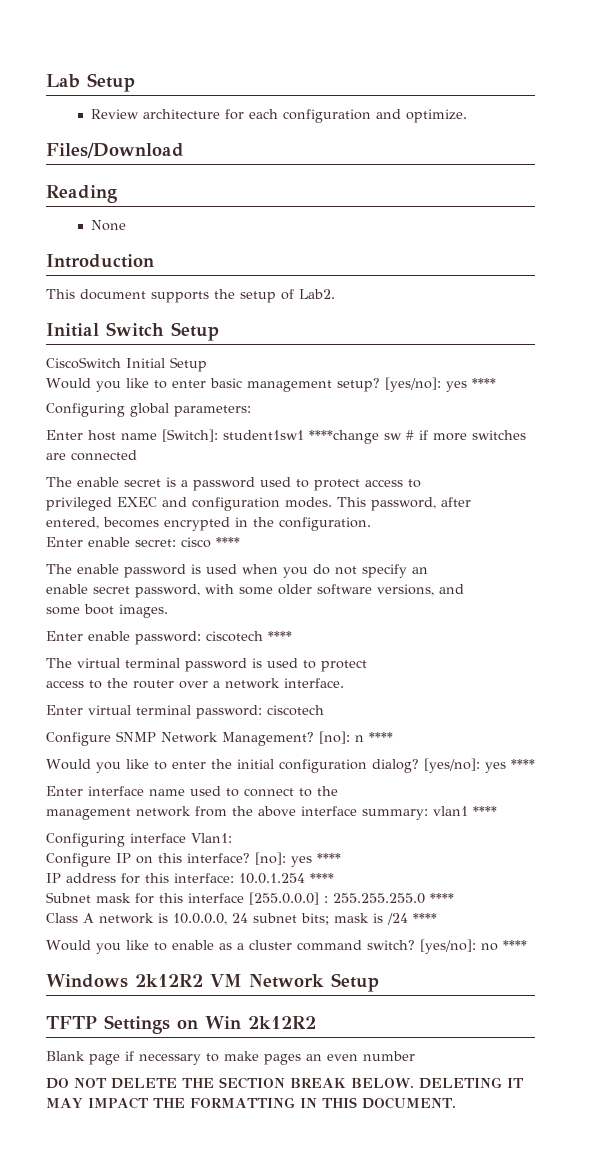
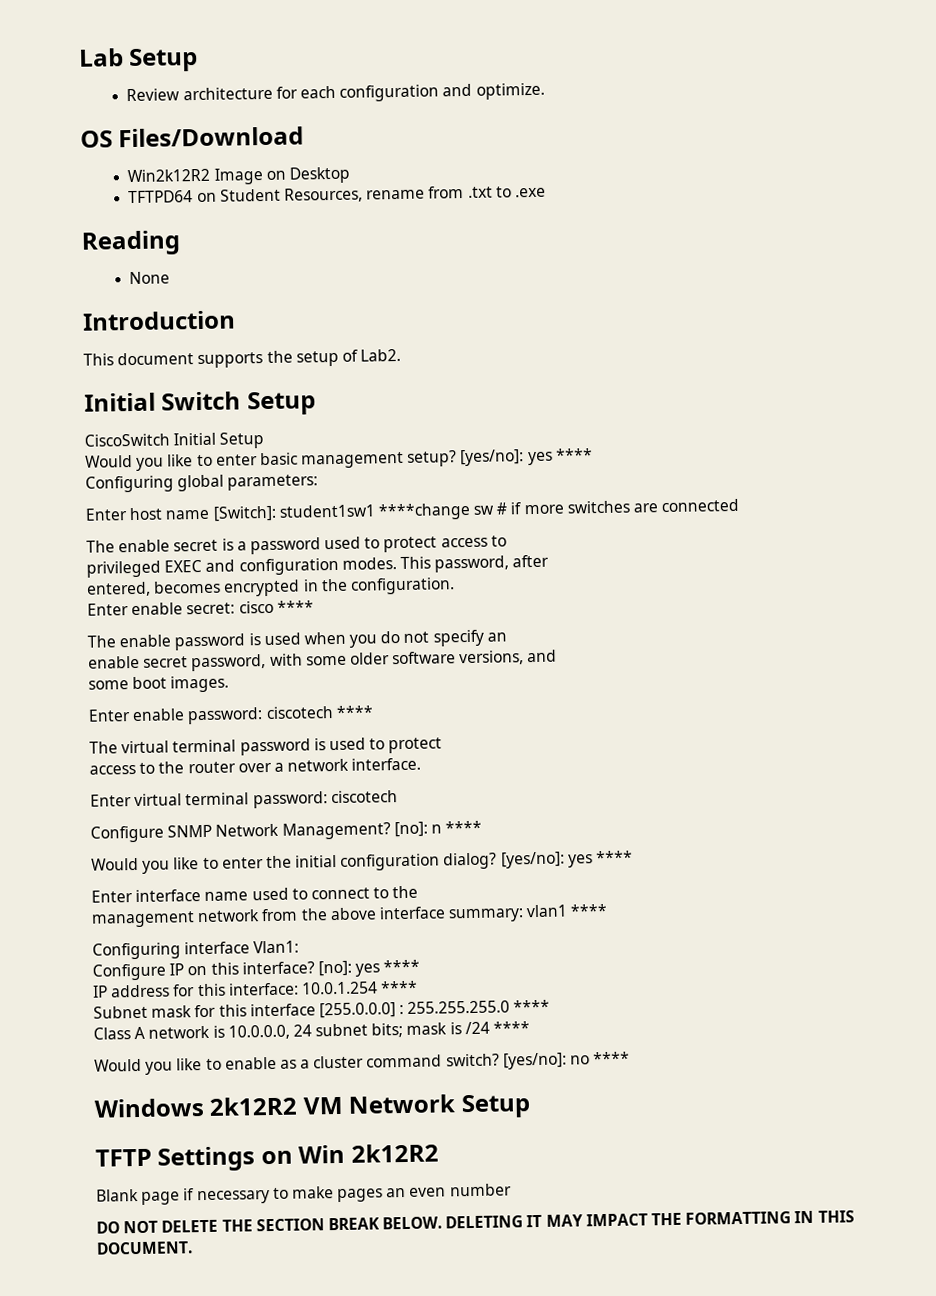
- Files/Download
+ OS Files/Download
+ Win2k12R2 Image on Desktop
+ TFTPD64 on Student Resources, rename from .txt to .exe

